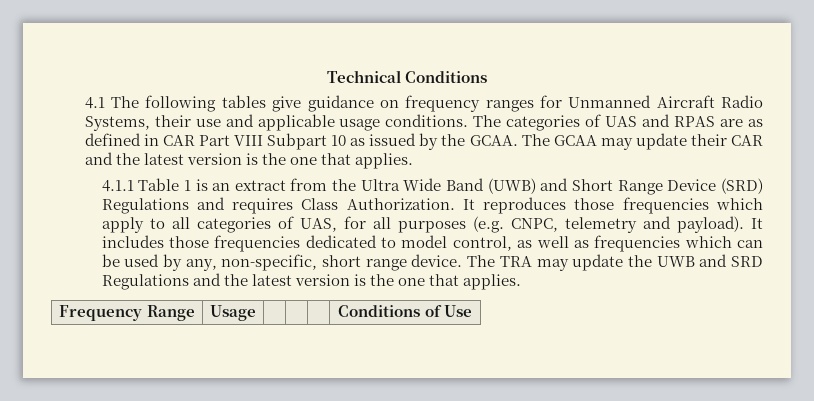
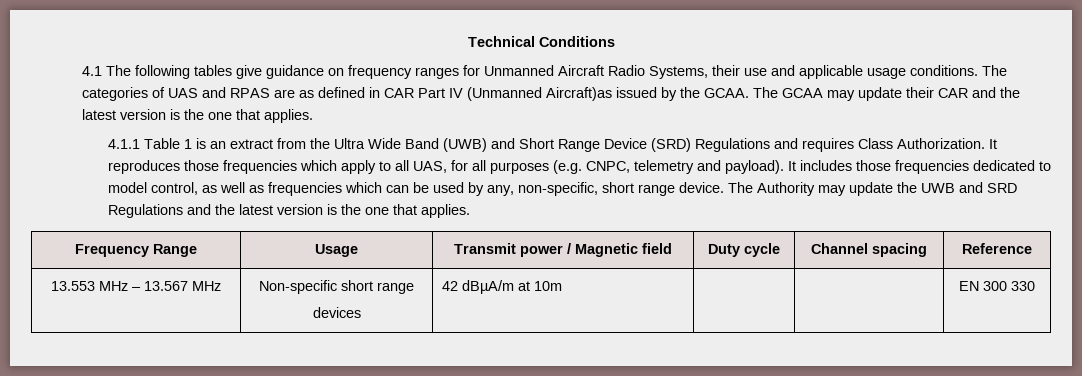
- The categories of UAS and RPAS are as defined in CAR Part VIII Subpart 10 as issued by the GCAA.
+ The categories of UAS and RPAS are as defined in CAR Part IV (Unmanned Aircraft)as issued by the GCAA.
- It reproduces those frequencies which apply to all categories of UAS, for all purposes (e.g. CNPC, telemetry and payload).
+ It reproduces those frequencies which apply to all UAS, for all purposes (e.g. CNPC, telemetry and payload).
- The TRA may update the UWB and SRD Regulations and the latest version is the one that applies.
+ The Authority may update the UWB and SRD Regulations and the latest version is the one that applies.
- Frequency Range | Usage | | | | Conditions of Use
+ Frequency Range | Usage | Transmit power / Magnetic field | Duty cycle | Channel spacing | Reference
+ 13.553 MHz – 13.567 MHz | Non-specific short range
+ devices | 42 dBµA/m at 10m | | | EN 300 330

